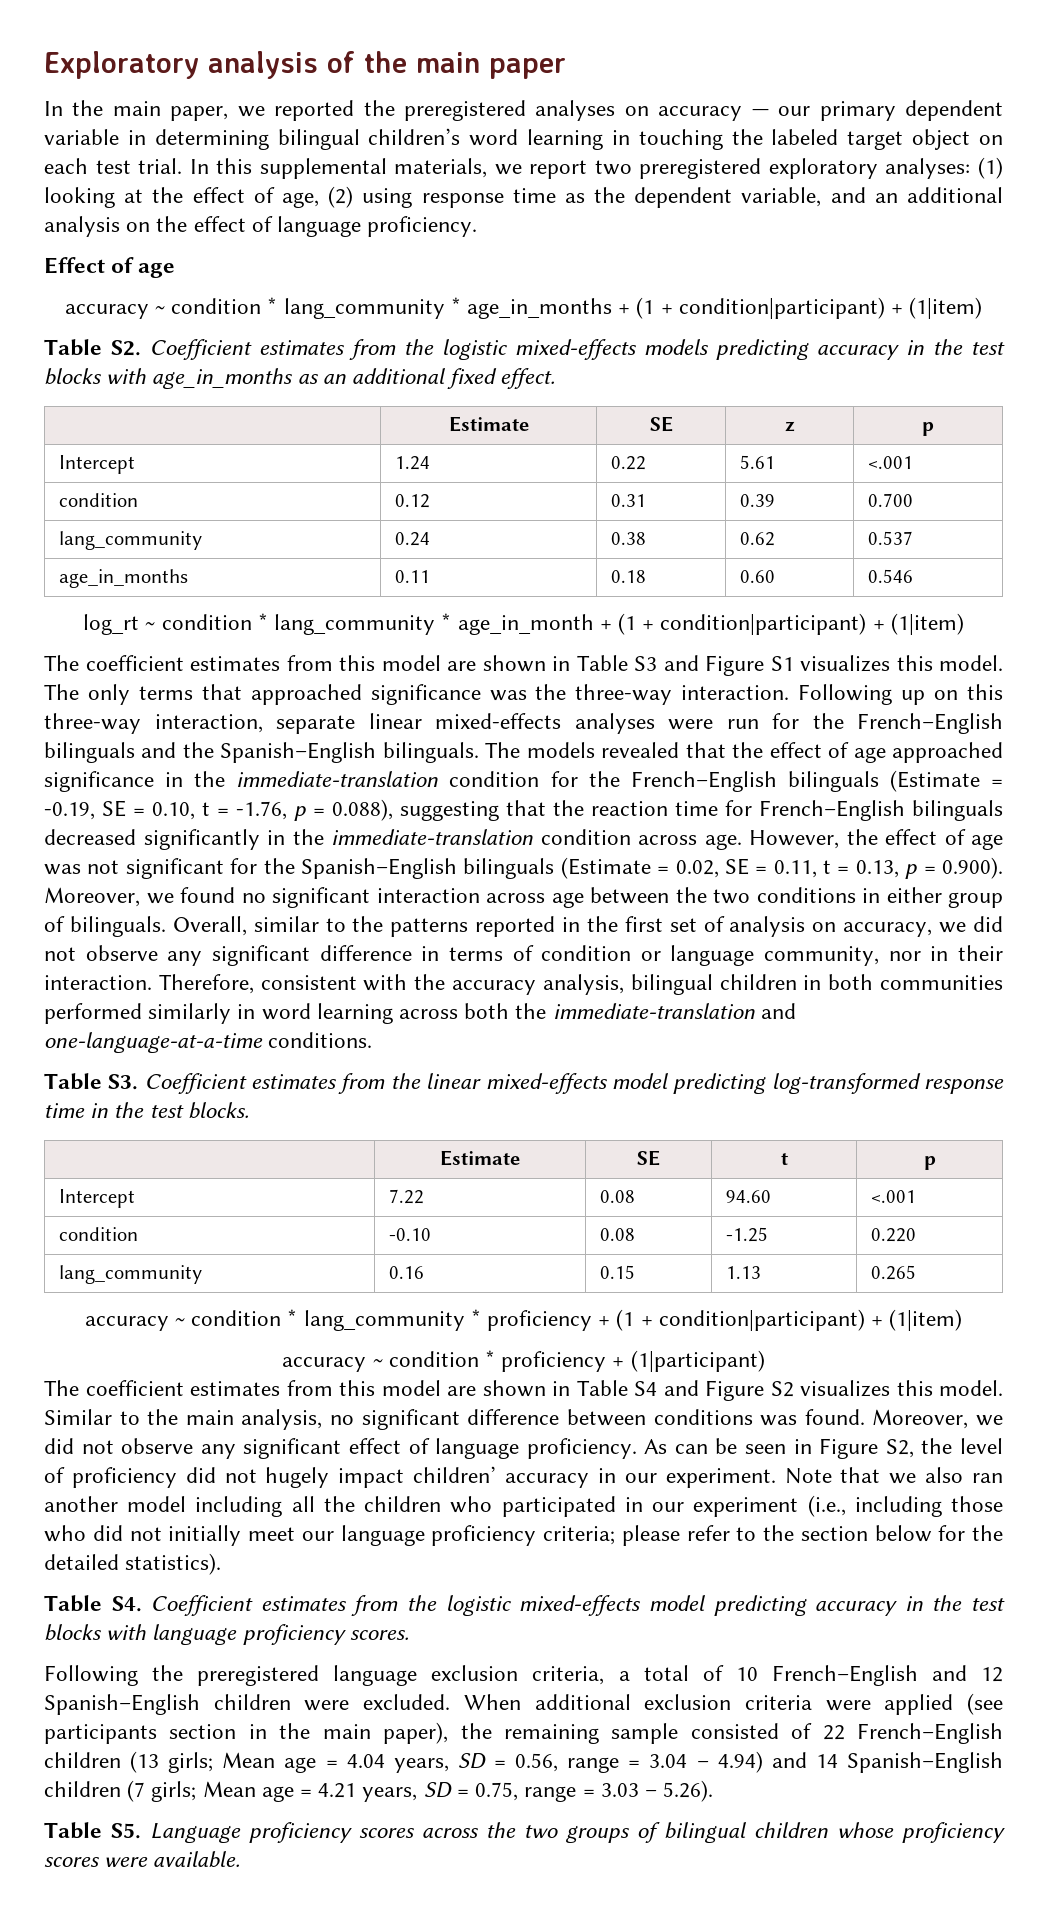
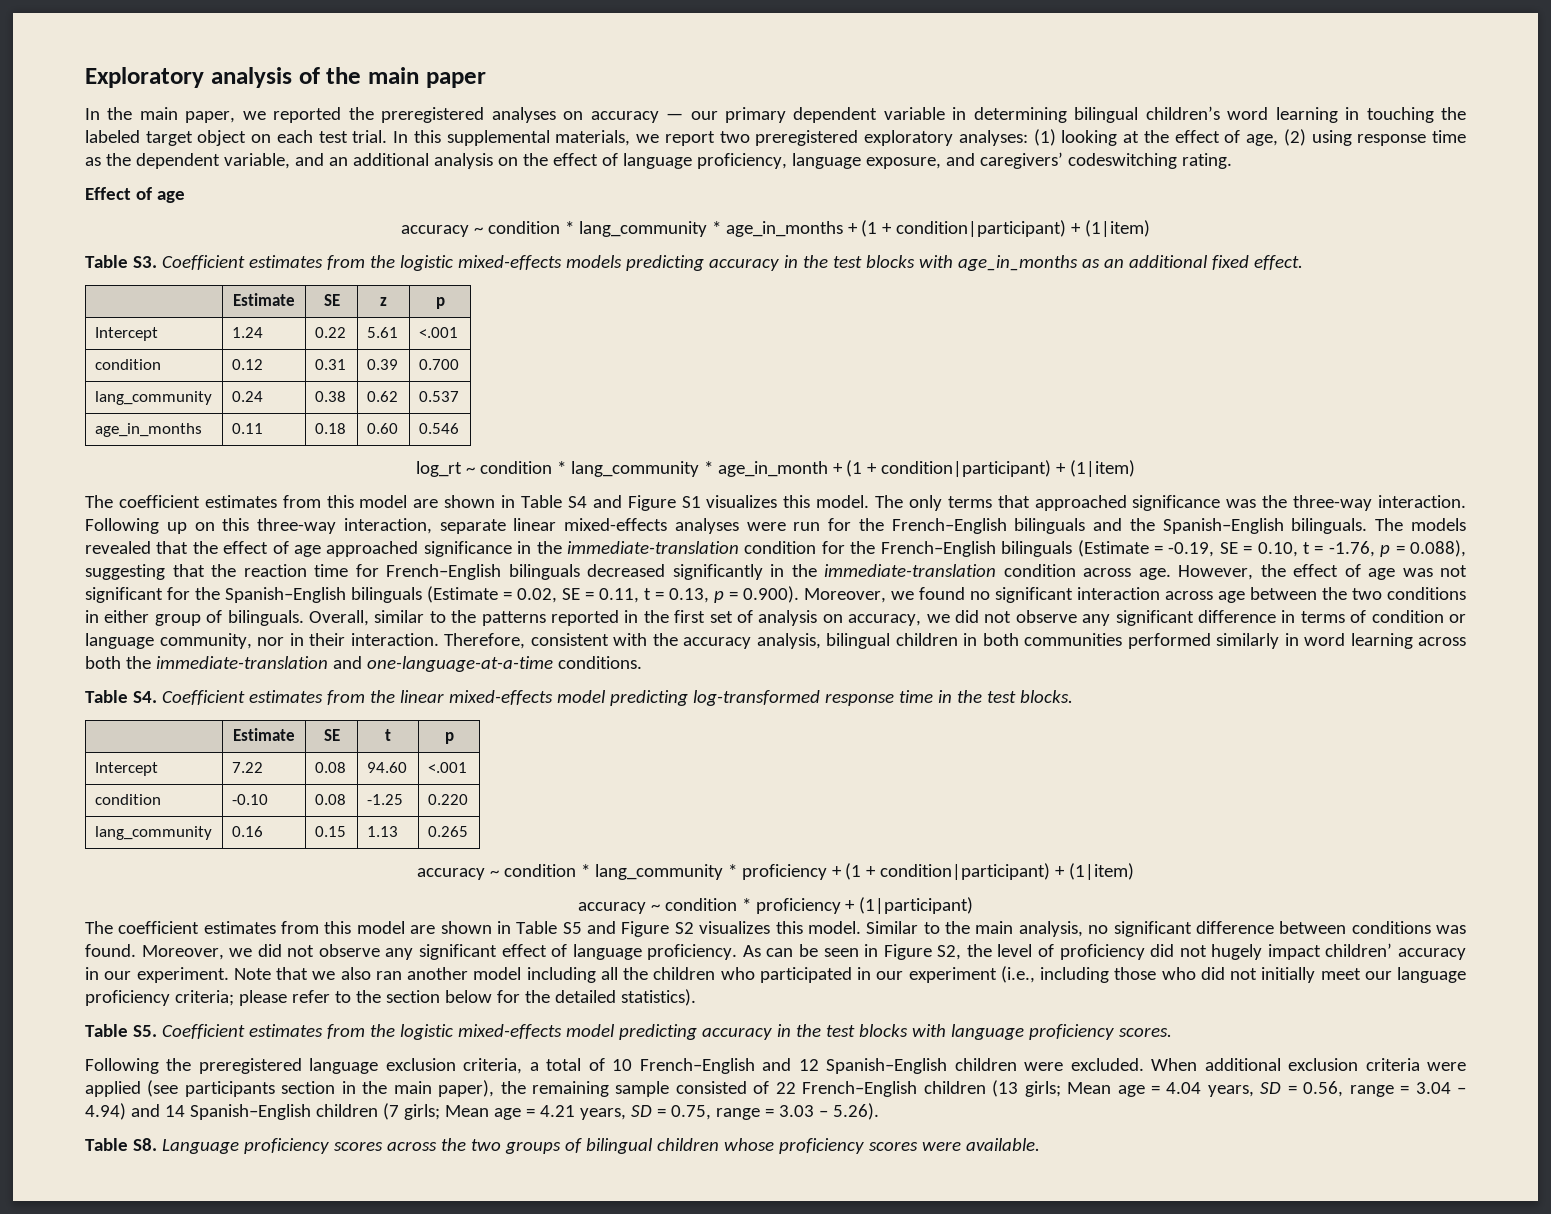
- In this supplemental materials, we report two preregistered exploratory analyses: (1) looking at the effect of age, (2) using response time as the dependent variable, and an additional analysis on the effect of language proficiency.
+ In this supplemental materials, we report two preregistered exploratory analyses: (1) looking at the effect of age, (2) using response time as the dependent variable, and an additional analysis on the effect of language proficiency, language exposure, and caregivers’ codeswitching rating.
- Table S2. Coefficient estimates from the logistic mixed-effects models predicting accuracy in the test blocks with age_in_months as an additional fixed effect.
+ Table S3. Coefficient estimates from the logistic mixed-effects models predicting accuracy in the test blocks with age_in_months as an additional fixed effect.
- The coefficient estimates from this model are shown in Table S3 and Figure S1 visualizes this model.
+ The coefficient estimates from this model are shown in Table S4 and Figure S1 visualizes this model.
- Table S3. Coefficient estimates from the linear mixed-effects model predicting log-transformed response time in the test blocks.
+ Table S4. Coefficient estimates from the linear mixed-effects model predicting log-transformed response time in the test blocks.
- The coefficient estimates from this model are shown in Table S4 and Figure S2 visualizes this model.
+ The coefficient estimates from this model are shown in Table S5 and Figure S2 visualizes this model.
- Table S4. Coefficient estimates from the logistic mixed-effects model predicting accuracy in the test blocks with language proficiency scores.
+ Table S5. Coefficient estimates from the logistic mixed-effects model predicting accuracy in the test blocks with language proficiency scores.
- Table S5. Language proficiency scores across the two groups of bilingual children whose proficiency scores were available.
+ Table S8. Language proficiency scores across the two groups of bilingual children whose proficiency scores were available.

